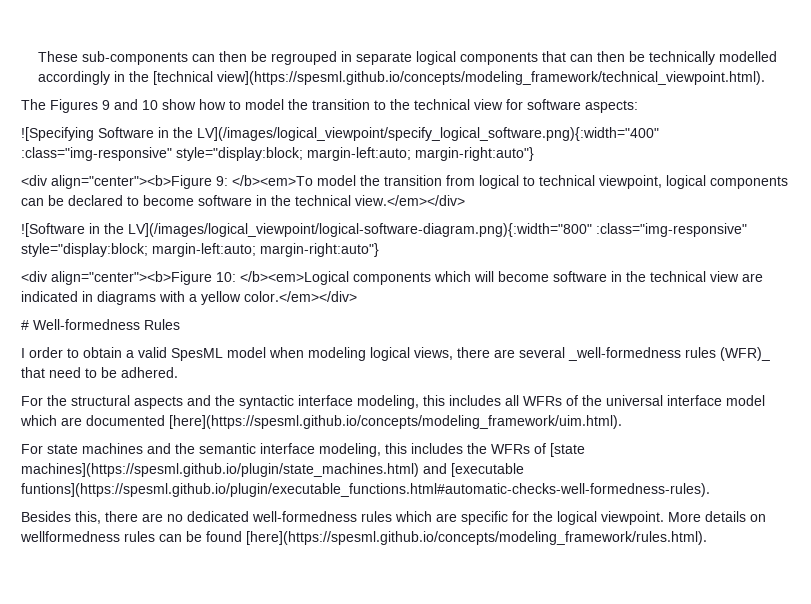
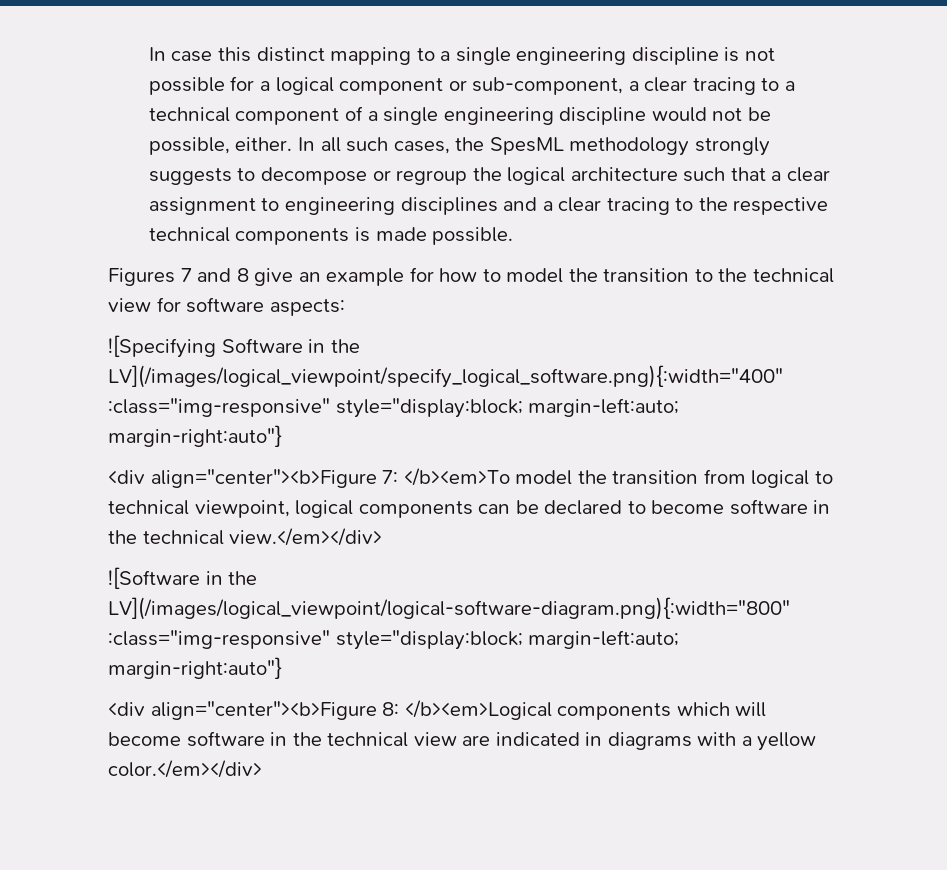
- These sub-components can then be regrouped in separate logical components that can then be technically modelled accordingly in the [technical view](https://spesml.github.io/concepts/modeling_framework/technical_viewpoint.html).
- The Figures 9 and 10 show how to model the transition to the technical view for software aspects:
+ In case this distinct mapping to a single engineering discipline is not possible for a logical component or sub-component, a clear tracing to a technical component of a single engineering discipline would not be possible, either. In all such cases, the SpesML methodology strongly suggests to decompose or regroup the logical architecture such that a clear assignment to engineering disciplines and a clear tracing to the respective technical components is made possible.
+ Figures 7 and 8 give an example for how to model the transition to the technical view for software aspects:
- <div align="center"><b>Figure 9: </b><em>To model the transition from logical to technical viewpoint, logical components can be declared to become software in the technical view.</em></div>
+ <div align="center"><b>Figure 7: </b><em>To model the transition from logical to technical viewpoint, logical components can be declared to become software in the technical view.</em></div>
- <div align="center"><b>Figure 10: </b><em>Logical components which will become software in the technical view are indicated in diagrams with a yellow color.</em></div>
+ <div align="center"><b>Figure 8: </b><em>Logical components which will become software in the technical view are indicated in diagrams with a yellow color.</em></div>
- # Well-formedness Rules
- I order to obtain a valid SpesML model when modeling logical views, there are several _well-formedness rules (WFR)_ that need to be adhered.
- For the structural aspects and the syntactic interface modeling, this includes all WFRs of the universal interface model which are documented [here](https://spesml.github.io/concepts/modeling_framework/uim.html).
- For state machines and the semantic interface modeling, this includes the WFRs of [state machines](https://spesml.github.io/plugin/state_machines.html) and [executable funtions](https://spesml.github.io/plugin/executable_functions.html#automatic-checks-well-formedness-rules).
- Besides this, there are no dedicated well-formedness rules which are specific for the logical viewpoint. More details on wellformedness rules can be found [here](https://spesml.github.io/concepts/modeling_framework/rules.html).

